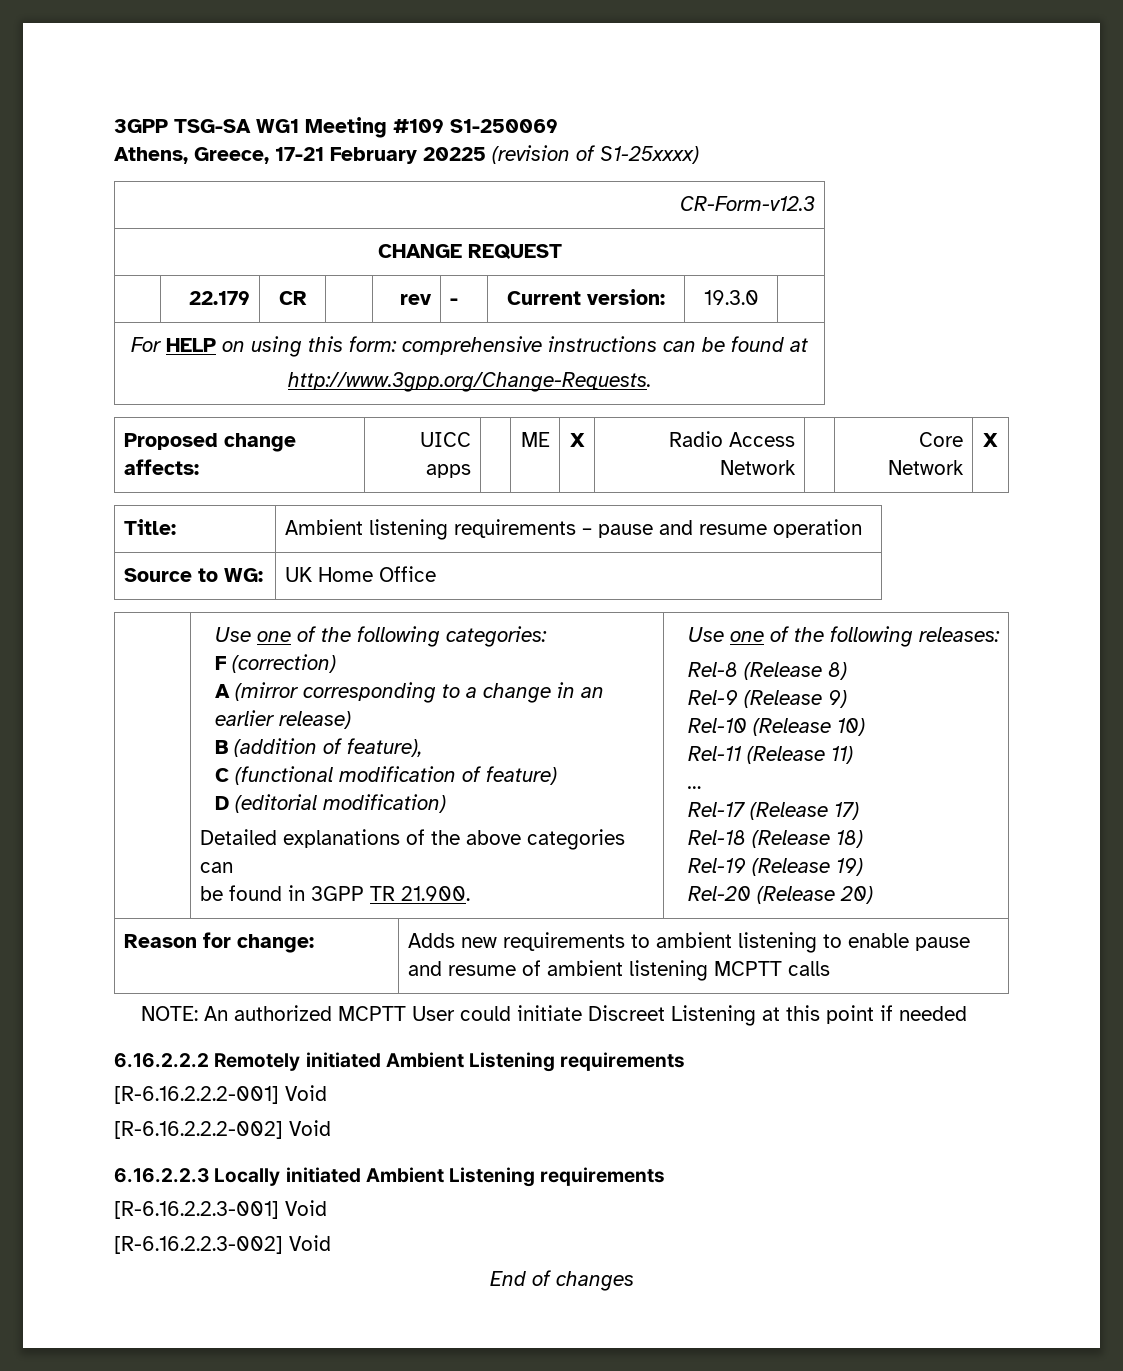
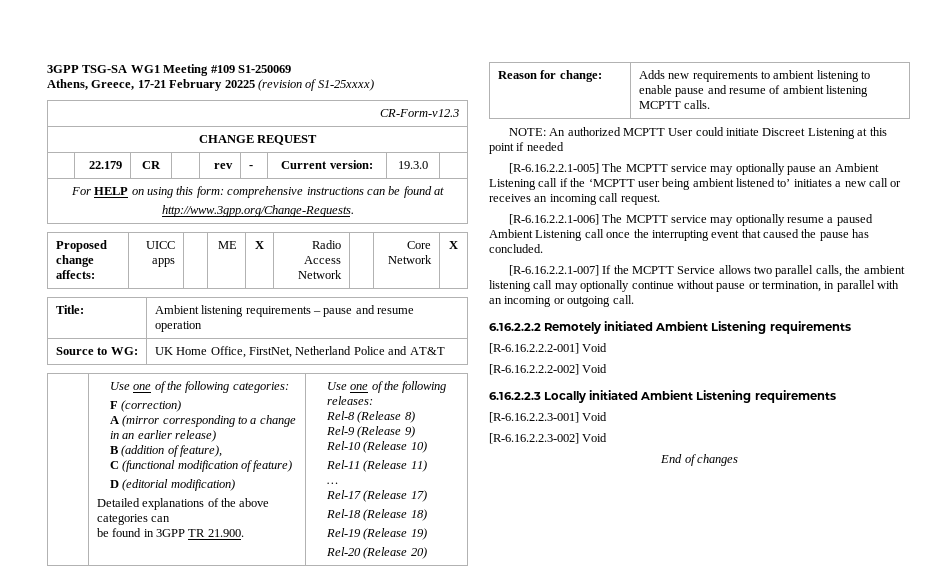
- Source to WG: | UK Home Office
+ Source to WG: | UK Home Office, FirstNet, Netherland Police and AT&T
- Reason for change: | Adds new requirements to ambient listening to enable pause and resume of ambient listening MCPTT calls
+ Reason for change: | Adds new requirements to ambient listening to enable pause and resume of ambient listening MCPTT calls.
+ [R-6.16.2.2.1-005] The MCPTT service may optionally pause an Ambient Listening call if the ‘MCPTT user being ambient listened to’ initiates a new call or receives an incoming call request.
+ [R-6.16.2.2.1-006] The MCPTT service may optionally resume a paused Ambient Listening call once the interrupting event that caused the pause has concluded.
+ [R-6.16.2.2.1-007] If the MCPTT Service allows two parallel calls, the ambient listening call may optionally continue without pause or termination, in parallel with an incoming or outgoing call.

